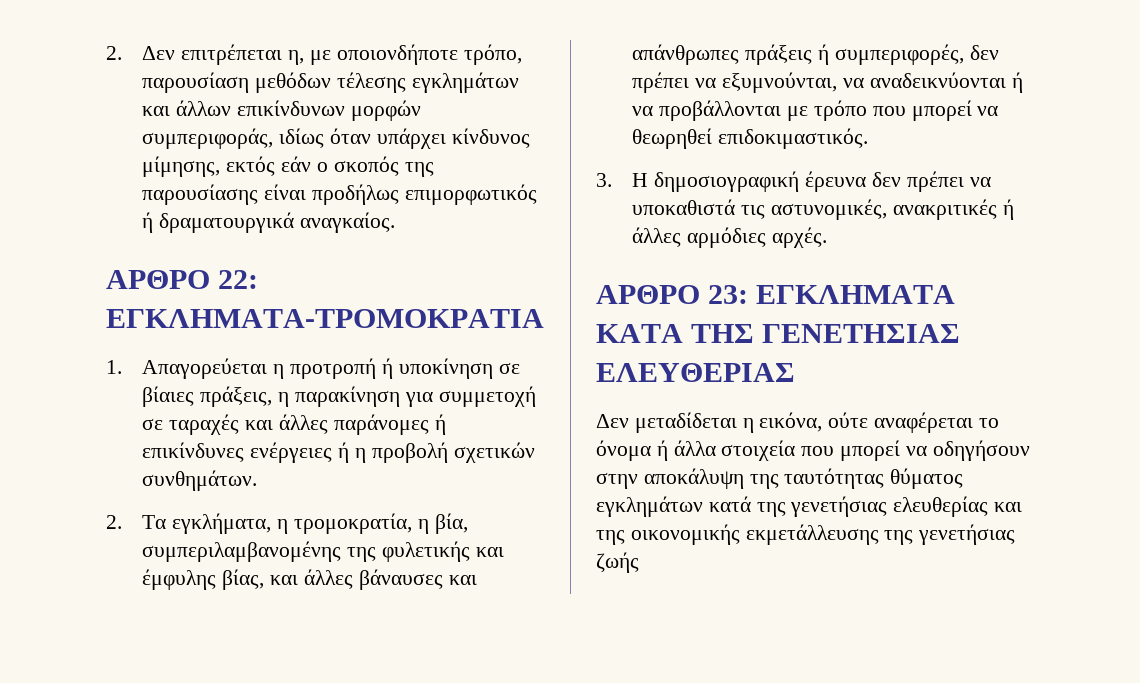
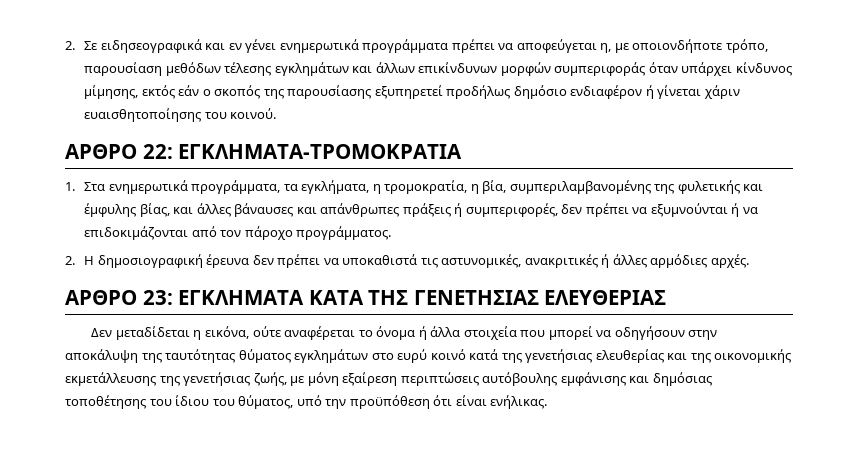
- 2. Δεν επιτρέπεται η, με οποιονδήποτε τρόπο, παρουσίαση μεθόδων τέλεσης εγκλημάτων και άλλων επικίνδυνων μορφών συμπεριφοράς, ιδίως όταν υπάρχει κίνδυνος μίμησης, εκτός εάν ο σκοπός της παρουσίασης είναι προδήλως επιμορφωτικός ή δραματουργικά αναγκαίος.
+ 2. Σε ειδησεογραφικά και εν γένει ενημερωτικά προγράμματα πρέπει να αποφεύγεται η, με οποιονδήποτε τρόπο, παρουσίαση μεθόδων τέλεσης εγκλημάτων και άλλων επικίνδυνων μορφών συμπεριφοράς όταν υπάρχει κίνδυνος μίμησης, εκτός εάν ο σκοπός της παρουσίασης εξυπηρετεί προδήλως δημόσιο ενδιαφέρον ή γίνεται χάριν ευαισθητοποίησης του κοινού.
  ΑΡΘΡΟ 22: ΕΓΚΛΗΜΑΤΑ-ΤΡΟΜΟΚΡΑΤΙΑ
- 1. Απαγορεύεται η προτροπή ή υποκίνηση σε βίαιες πράξεις, η παρακίνηση για συμμετοχή σε ταραχές και άλλες παράνομες ή επικίνδυνες ενέργειες ή η προβολή σχετικών συνθημάτων.
- 2. Τα εγκλήματα, η τρομοκρατία, η βία, συμπεριλαμβανομένης της φυλετικής και έμφυλης βίας, και άλλες βάναυσες και απάνθρωπες πράξεις ή συμπεριφορές, δεν πρέπει να εξυμνούνται, να αναδεικνύονται ή να προβάλλονται με τρόπο που μπορεί να θεωρηθεί επιδοκιμαστικός.
- 3. Η δημοσιογραφική έρευνα δεν πρέπει να υποκαθιστά τις αστυνομικές, ανακριτικές ή άλλες αρμόδιες αρχές.
+ 1. Στα ενημερωτικά προγράμματα, τα εγκλήματα, η τρομοκρατία, η βία, συμπεριλαμβανομένης της φυλετικής και έμφυλης βίας, και άλλες βάναυσες και απάνθρωπες πράξεις ή συμπεριφορές, δεν πρέπει να εξυμνούνται ή να επιδοκιμάζονται από τον πάροχο προγράμματος.
+ 2. Η δημοσιογραφική έρευνα δεν πρέπει να υποκαθιστά τις αστυνομικές, ανακριτικές ή άλλες αρμόδιες αρχές.
- Δεν μεταδίδεται η εικόνα, ούτε αναφέρεται το όνομα ή άλλα στοιχεία που μπορεί να οδηγήσουν στην αποκάλυψη της ταυτότητας θύματος εγκλημάτων κατά της γενετήσιας ελευθερίας και της οικονομικής εκμετάλλευσης της γενετήσιας ζωής
+ Δεν μεταδίδεται η εικόνα, ούτε αναφέρεται το όνομα ή άλλα στοιχεία που μπορεί να οδηγήσουν στην αποκάλυψη της ταυτότητας θύματος εγκλημάτων στο ευρύ κοινό κατά της γενετήσιας ελευθερίας και της οικονομικής εκμετάλλευσης της γενετήσιας ζωής, με μόνη εξαίρεση περιπτώσεις αυτόβουλης εμφάνισης και δημόσιας τοποθέτησης του ίδιου του θύματος, υπό την προϋπόθεση ότι είναι ενήλικας.

